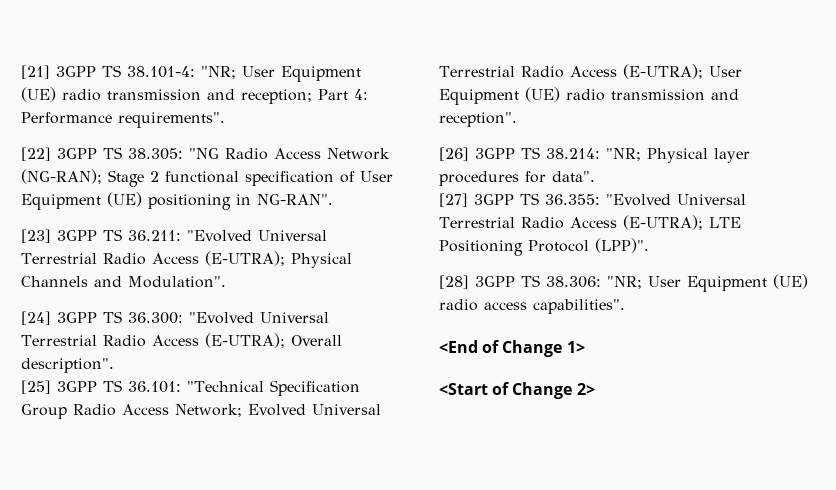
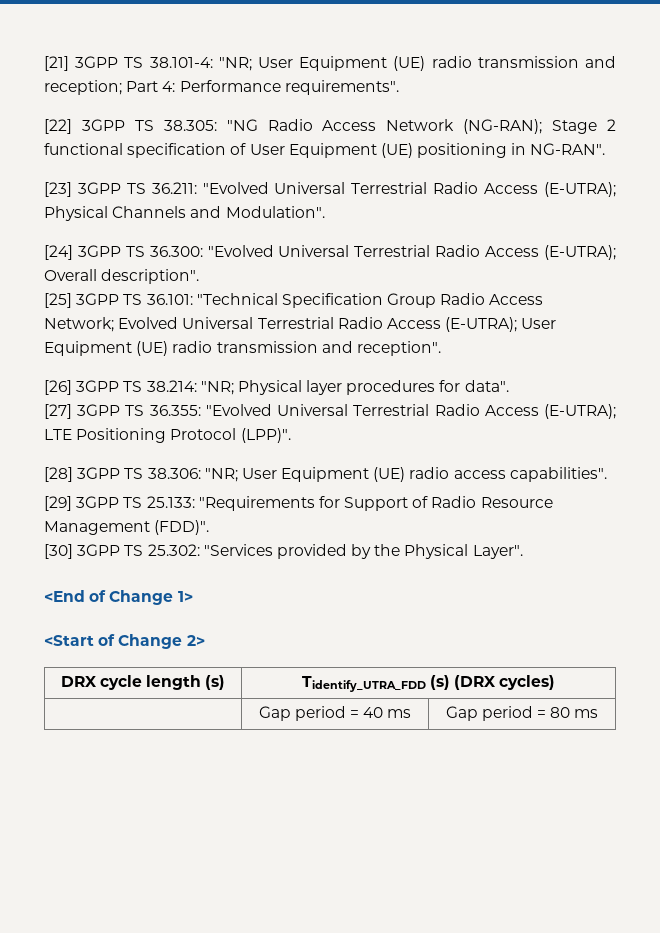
+ [29] 3GPP TS 25.133: "Requirements for Support of Radio Resource Management (FDD)".
+ [30] 3GPP TS 25.302: "Services provided by the Physical Layer".
+ DRX cycle length (s) | Tidentify_UTRA_FDD (s) (DRX cycles)
+ | Gap period = 40 ms | Gap period = 80 ms

